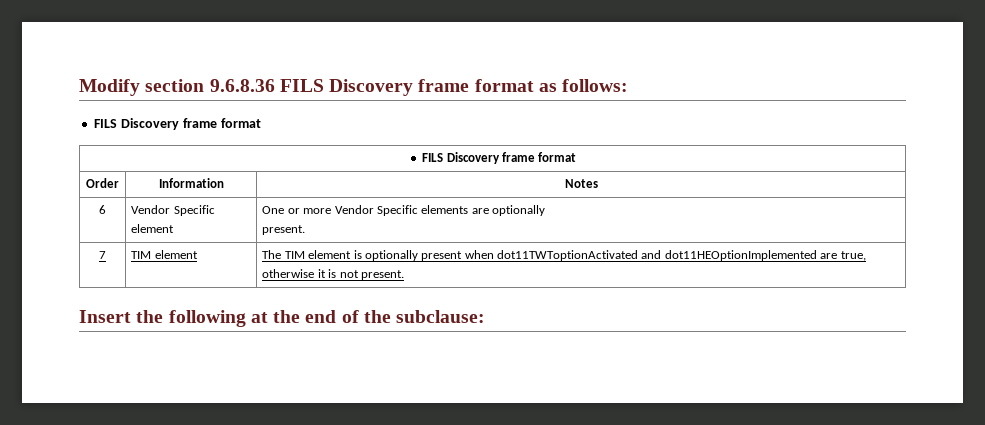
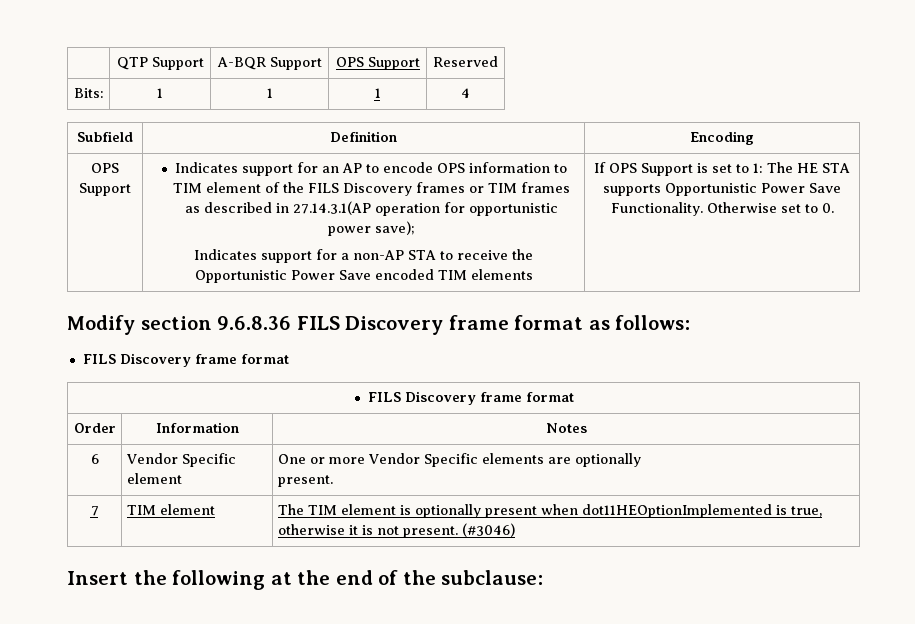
+ | QTP Support | A-BQR Support | OPS Support | Reserved
+ Bits: | 1 | 1 | 1 | 4
+ Subfield | Definition | Encoding
+ OPS Support | Indicates support for an AP to encode OPS information to TIM element of the FILS Discovery frames or TIM frames as described in 27.14.3.1(AP operation for opportunistic power save);
+ Indicates support for a non-AP STA to receive the Opportunistic Power Save encoded TIM elements | If OPS Support is set to 1: The HE STA supports Opportunistic Power Save Functionality. Otherwise set to 0.
- 7 | TIM element | The TIM element is optionally present when dot11TWToptionActivated and dot11HEOptionImplemented are true, otherwise it is not present.
+ 7 | TIM element | The TIM element is optionally present when dot11HEOptionImplemented is true, otherwise it is not present. (#3046)

